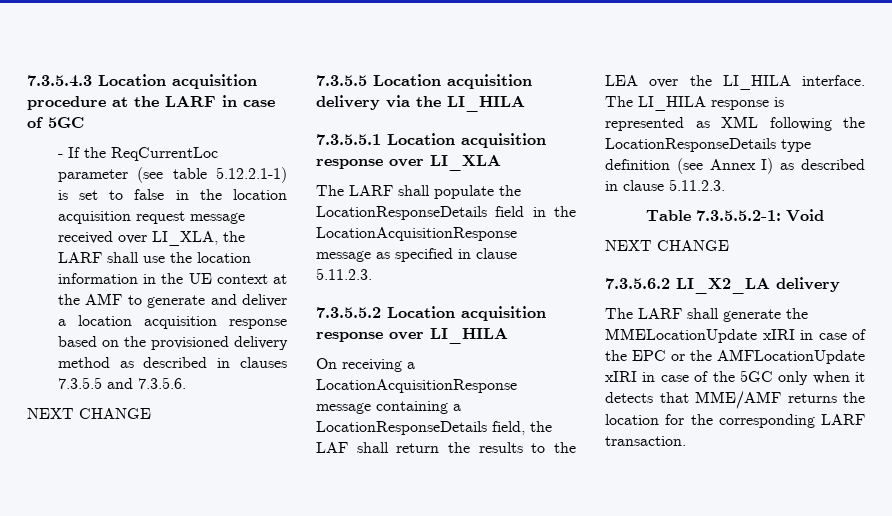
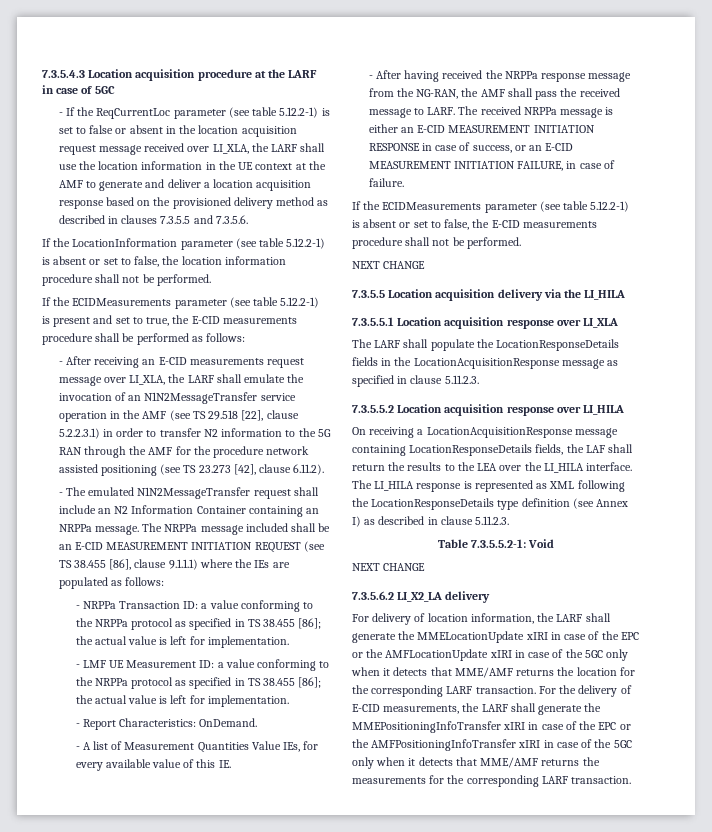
- - If the ReqCurrentLoc parameter (see table 5.12.2.1-1) is set to false in the location acquisition request message received over LI_XLA, the LARF shall use the location information in the UE context at the AMF to generate and deliver a location acquisition response based on the provisioned delivery method as described in clauses 7.3.5.5 and 7.3.5.6.
+ - If the ReqCurrentLoc parameter (see table 5.12.2-1) is set to false or absent in the location acquisition request message received over LI_XLA, the LARF shall use the location information in the UE context at the AMF to generate and deliver a location acquisition response based on the provisioned delivery method as described in clauses 7.3.5.5 and 7.3.5.6.
+ If the LocationInformation parameter (see table 5.12.2-1) is absent or set to false, the location information procedure shall not be performed.
+ If the ECIDMeasurements parameter (see table 5.12.2-1) is present and set to true, the E-CID measurements procedure shall be performed as follows:
+ - After receiving an E-CID measurements request message over LI_XLA, the LARF shall emulate the invocation of an N1N2MessageTransfer service operation in the AMF (see TS 29.518 [22], clause 5.2.2.3.1) in order to transfer N2 information to the 5G RAN through the AMF for the procedure network assisted positioning (see TS 23.273 [42], clause 6.11.2).
+ - The emulated N1N2MessageTransfer request shall include an N2 Information Container containing an NRPPa message. The NRPPa message included shall be an E-CID MEASUREMENT INITIATION REQUEST (see TS 38.455 [86], clause 9.1.1.1) where the IEs are populated as follows:
+ - NRPPa Transaction ID: a value conforming to the NRPPa protocol as specified in TS 38.455 [86]; the actual value is left for implementation.
+ - LMF UE Measurement ID: a value conforming to the NRPPa protocol as specified in TS 38.455 [86]; the actual value is left for implementation.
+ - Report Characteristics: OnDemand.
+ - A list of Measurement Quantities Value IEs, for every available value of this IE.
+ - After having received the NRPPa response message from the NG-RAN, the AMF shall pass the received message to LARF. The received NRPPa message is either an E-CID MEASUREMENT INITIATION RESPONSE in case of success, or an E-CID MEASUREMENT INITIATION FAILURE, in case of failure.
+ If the ECIDMeasurements parameter (see table 5.12.2-1) is absent or set to false, the E-CID measurements procedure shall not be performed.
- The LARF shall populate the LocationResponseDetails field in the LocationAcquisitionResponse message as specified in clause 5.11.2.3.
+ The LARF shall populate the LocationResponseDetails fields in the LocationAcquisitionResponse message as specified in clause 5.11.2.3.
- On receiving a LocationAcquisitionResponse message containing a LocationResponseDetails field, the LAF shall return the results to the LEA over the LI_HILA interface.
+ On receiving a LocationAcquisitionResponse message containing LocationResponseDetails fields, the LAF shall return the results to the LEA over the LI_HILA interface.
- The LARF shall generate the MMELocationUpdate xIRI in case of the EPC or the AMFLocationUpdate xIRI in case of the 5GC only when it detects that MME/AMF returns the location for the corresponding LARF transaction.
+ For delivery of location information, the LARF shall generate the MMELocationUpdate xIRI in case of the EPC or the AMFLocationUpdate xIRI in case of the 5GC only when it detects that MME/AMF returns the location for the corresponding LARF transaction.
+ For the delivery of E-CID measurements, the LARF shall generate the MMEPositioningInfoTransfer xIRI in case of the EPC or the AMFPositioningInfoTransfer xIRI in case of the 5GC only when it detects that MME/AMF returns the measurements for the corresponding LARF transaction.

